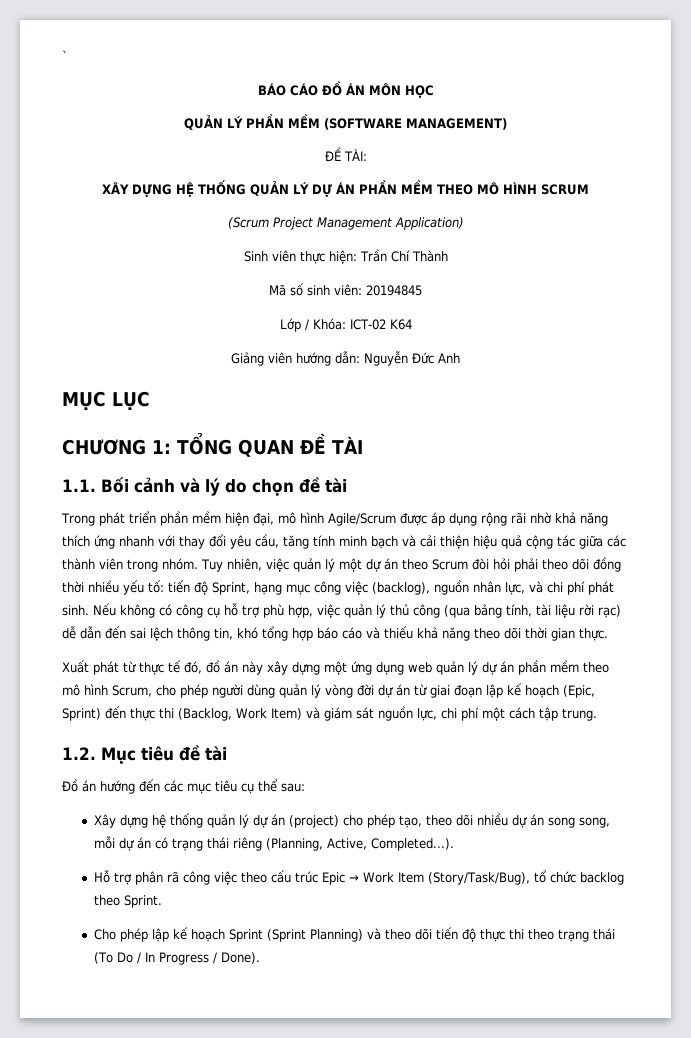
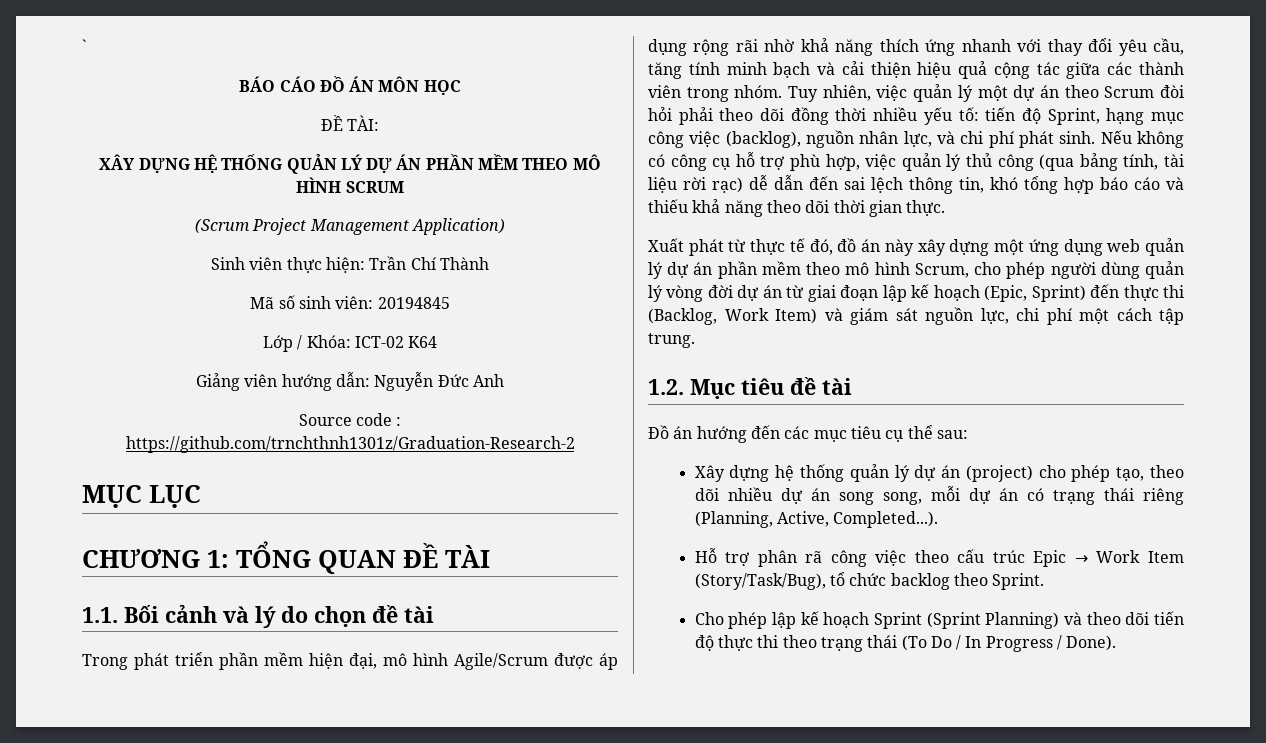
- QUẢN LÝ PHẦN MỀM (SOFTWARE MANAGEMENT)
+ Source code : https://github.com/trnchthnh1301z/Graduation-Research-2

